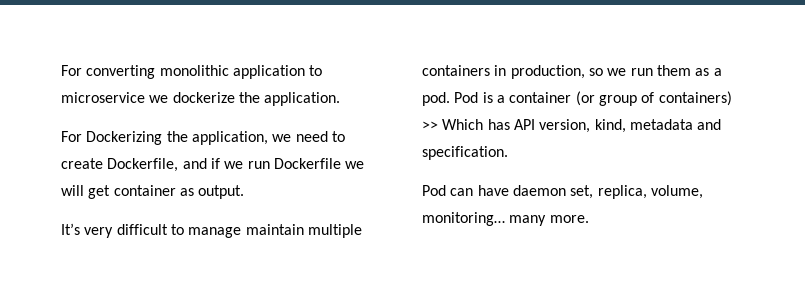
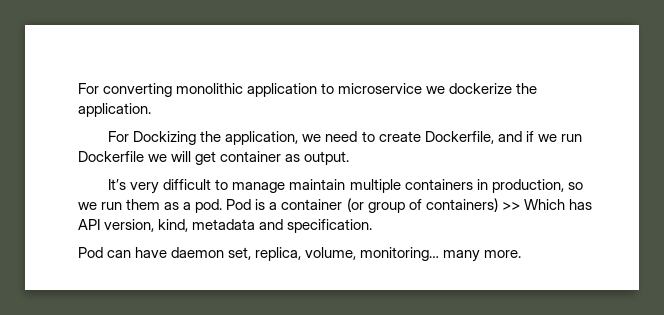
- For Dockerizing the application, we need to create Dockerfile, and if we run Dockerfile we will get container as output.
+ For Dockizing the application, we need to create Dockerfile, and if we run Dockerfile we will get container as output.

